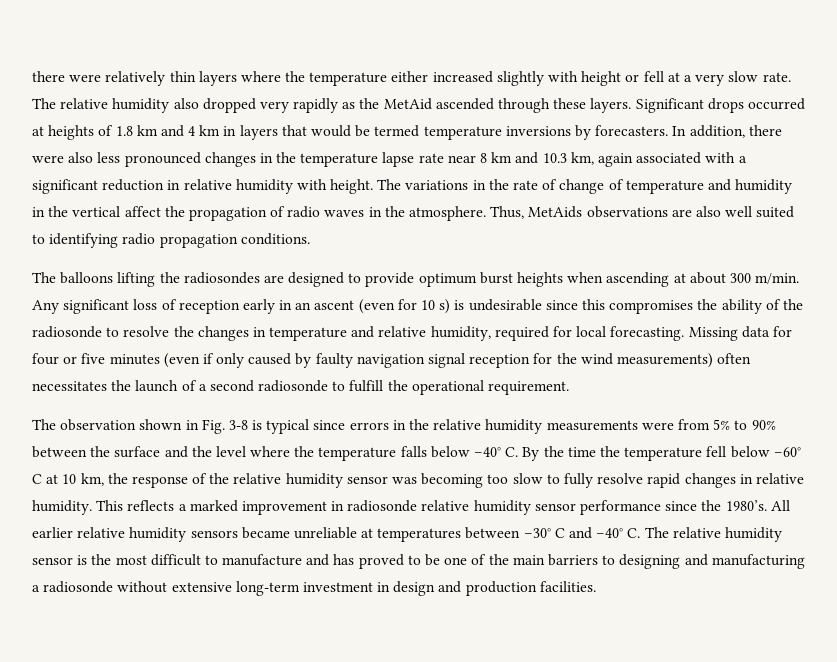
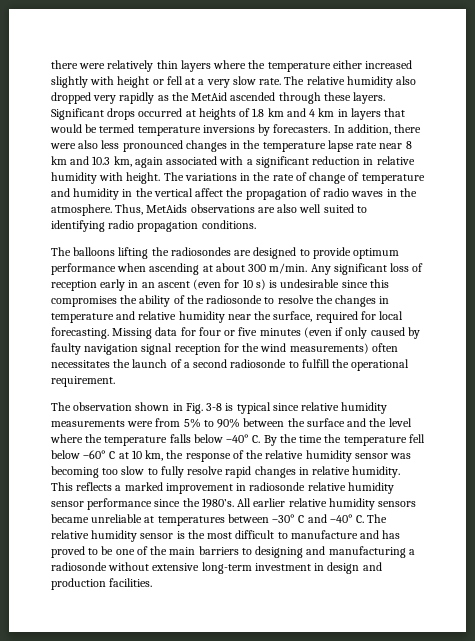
- The balloons lifting the radiosondes are designed to provide optimum burst heights when ascending at about 300 m/min.
+ The balloons lifting the radiosondes are designed to provide optimum performance when ascending at about 300 m/min.
- Any significant loss of reception early in an ascent (even for 10 s) is undesirable since this compromises the ability of the radiosonde to resolve the changes in temperature and relative humidity, required for local forecasting.
+ Any significant loss of reception early in an ascent (even for 10 s) is undesirable since this compromises the ability of the radiosonde to resolve the changes in temperature and relative humidity near the surface, required for local forecasting.
- The observation shown in Fig. 3-8 is typical since errors in the relative humidity measurements were from 5% to 90% between the surface and the level where the temperature falls below –40° C. By the time the temperature fell below –60° C at 10 km, the response of the relative humidity sensor was becoming too slow to fully resolve rapid changes in relative humidity.
+ The observation shown in Fig. 3-8 is typical since relative humidity measurements were from 5% to 90% between the surface and the level where the temperature falls below –40° C. By the time the temperature fell below –60° C at 10 km, the response of the relative humidity sensor was becoming too slow to fully resolve rapid changes in relative humidity.

